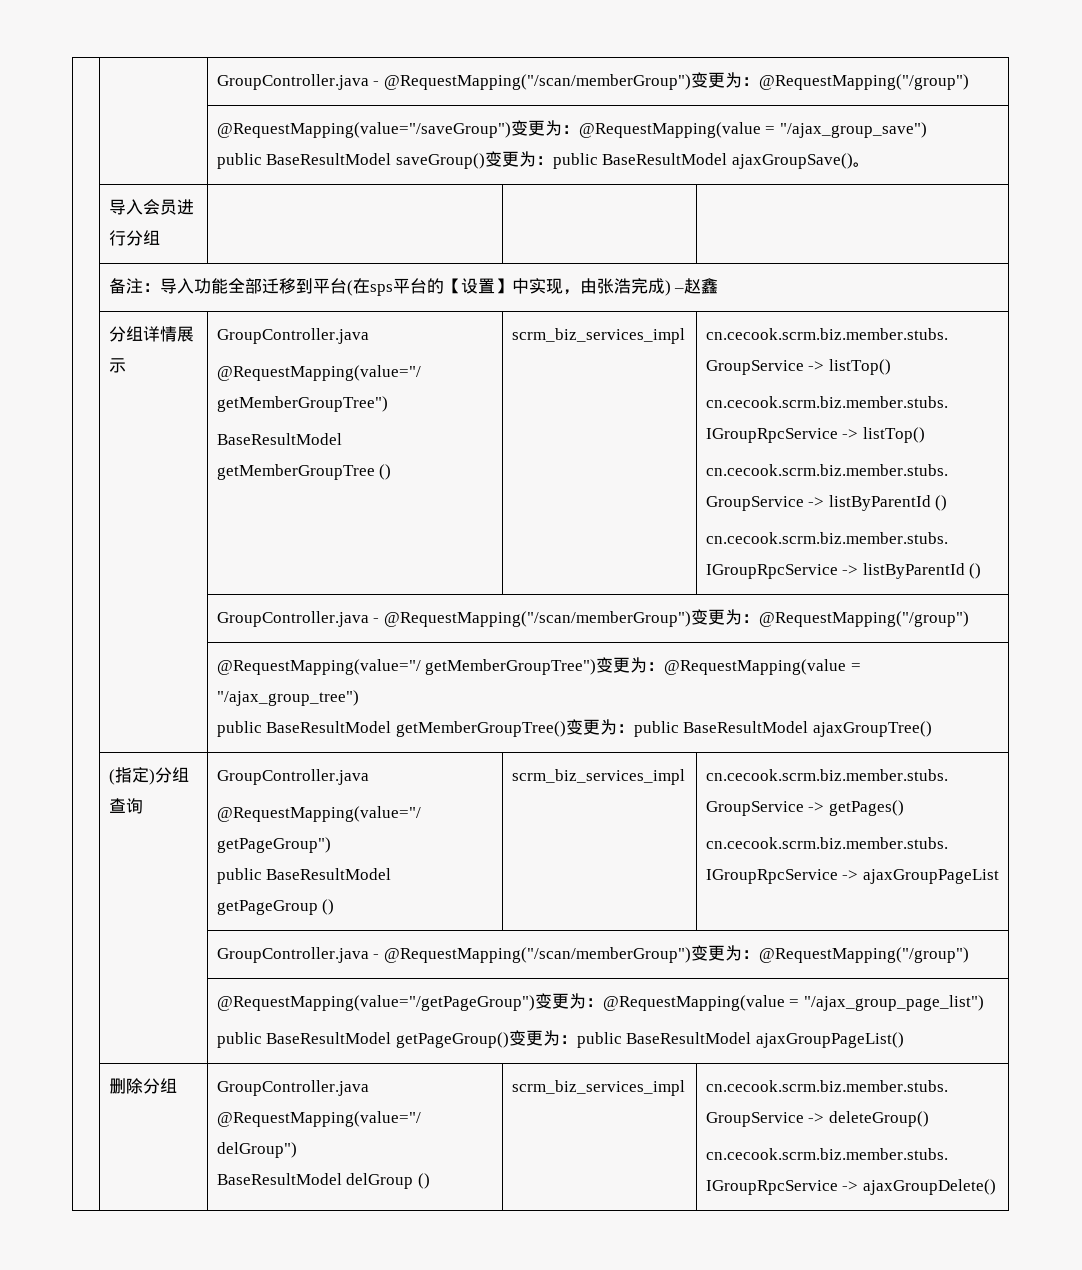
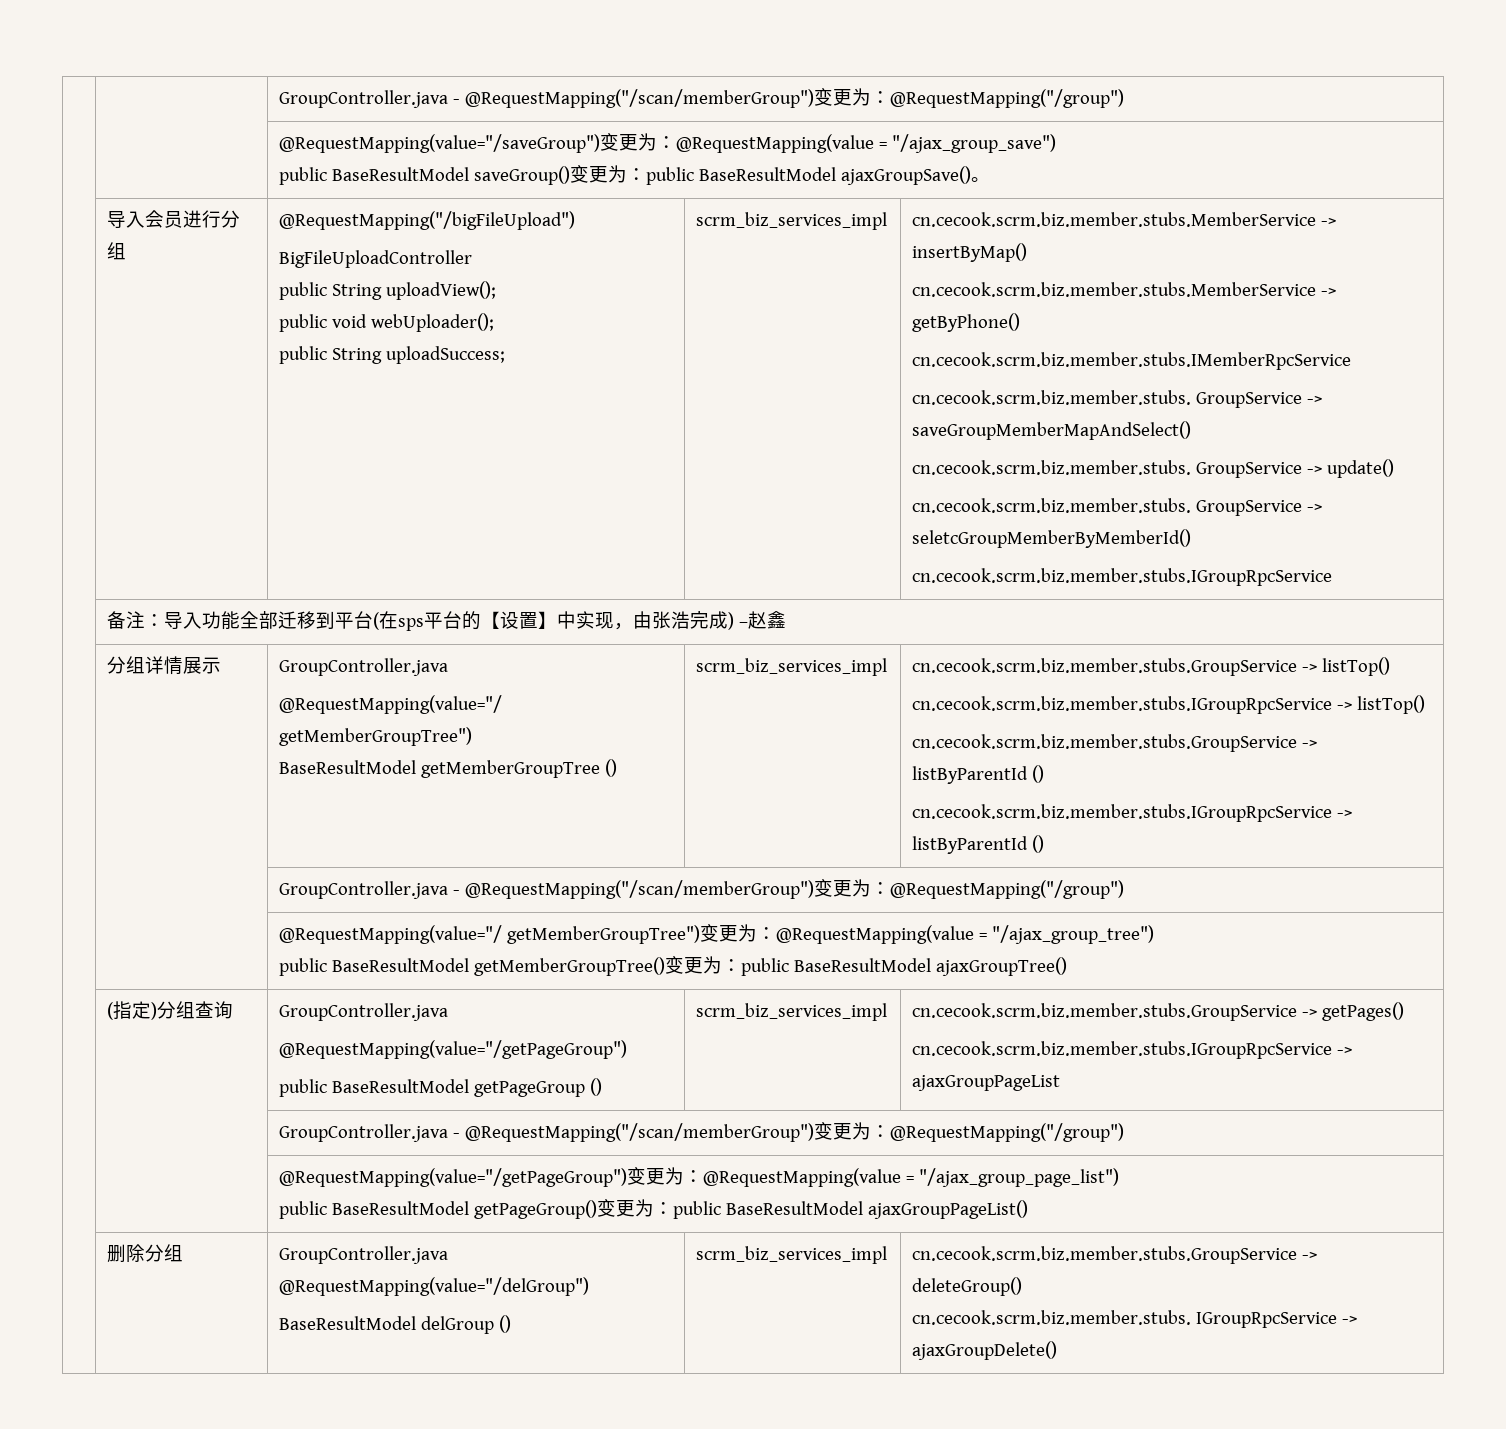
- | 导入会员进行分组 | | |
+ | 导入会员进行分组 | @RequestMapping("/bigFileUpload")
+ BigFileUploadController
+ public String uploadView();
+ public void webUploader();
+ public String uploadSuccess; | scrm_biz_services_impl | cn.cecook.scrm.biz.member.stubs.MemberService -> insertByMap()
+ cn.cecook.scrm.biz.member.stubs.MemberService -> getByPhone()
+ cn.cecook.scrm.biz.member.stubs.IMemberRpcService
+ cn.cecook.scrm.biz.member.stubs. GroupService -> saveGroupMemberMapAndSelect()
+ cn.cecook.scrm.biz.member.stubs. GroupService -> update()
+ cn.cecook.scrm.biz.member.stubs. GroupService -> seletcGroupMemberByMemberId()
+ cn.cecook.scrm.biz.member.stubs.IGroupRpcService

